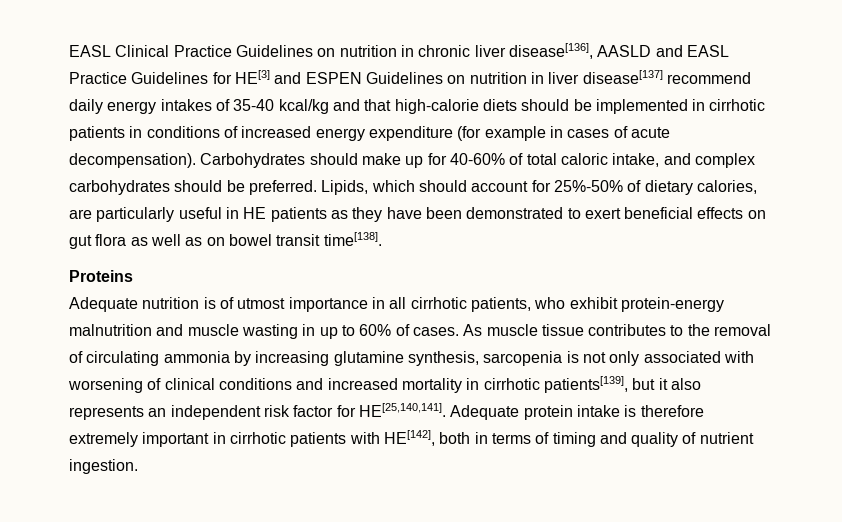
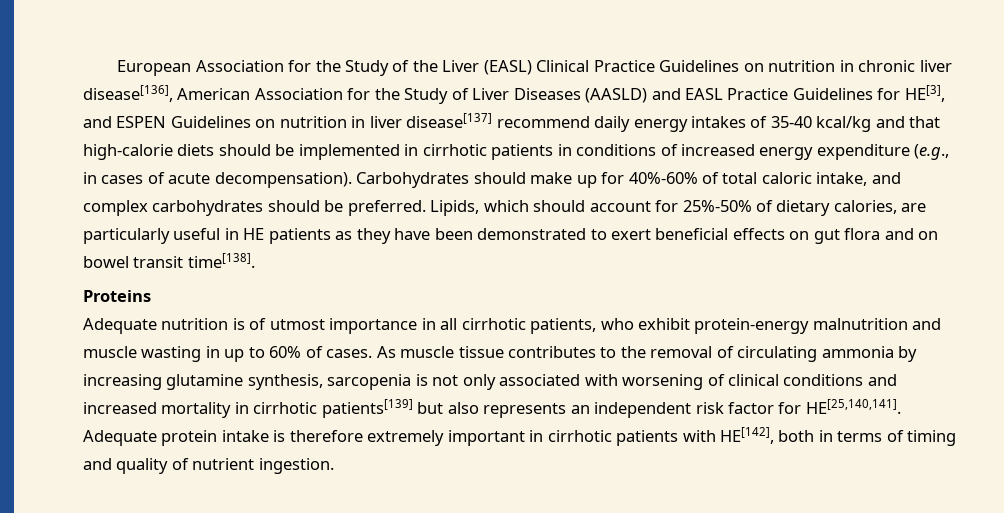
- EASL Clinical Practice Guidelines on nutrition in chronic liver disease[136], AASLD and EASL Practice Guidelines for HE[3] and ESPEN Guidelines on nutrition in liver disease[137] recommend daily energy intakes of 35-40 kcal/kg and that high-calorie diets should be implemented in cirrhotic patients in conditions of increased energy expenditure (for example in cases of acute decompensation).
+ European Association for the Study of the Liver (EASL) Clinical Practice Guidelines on nutrition in chronic liver disease[136], American Association for the Study of Liver Diseases (AASLD) and EASL Practice Guidelines for HE[3], and ESPEN Guidelines on nutrition in liver disease[137] recommend daily energy intakes of 35-40 kcal/kg and that high-calorie diets should be implemented in cirrhotic patients in conditions of increased energy expenditure (e.g., in cases of acute decompensation).
- Carbohydrates should make up for 40-60% of total caloric intake, and complex carbohydrates should be preferred.
+ Carbohydrates should make up for 40%-60% of total caloric intake, and complex carbohydrates should be preferred.
- Lipids, which should account for 25%-50% of dietary calories, are particularly useful in HE patients as they have been demonstrated to exert beneficial effects on gut flora as well as on bowel transit time[138].
+ Lipids, which should account for 25%-50% of dietary calories, are particularly useful in HE patients as they have been demonstrated to exert beneficial effects on gut flora and on bowel transit time[138].
- As muscle tissue contributes to the removal of circulating ammonia by increasing glutamine synthesis, sarcopenia is not only associated with worsening of clinical conditions and increased mortality in cirrhotic patients[139], but it also represents an independent risk factor for HE[25,140,141].
+ As muscle tissue contributes to the removal of circulating ammonia by increasing glutamine synthesis, sarcopenia is not only associated with worsening of clinical conditions and increased mortality in cirrhotic patients[139] but also represents an independent risk factor for HE[25,140,141].

